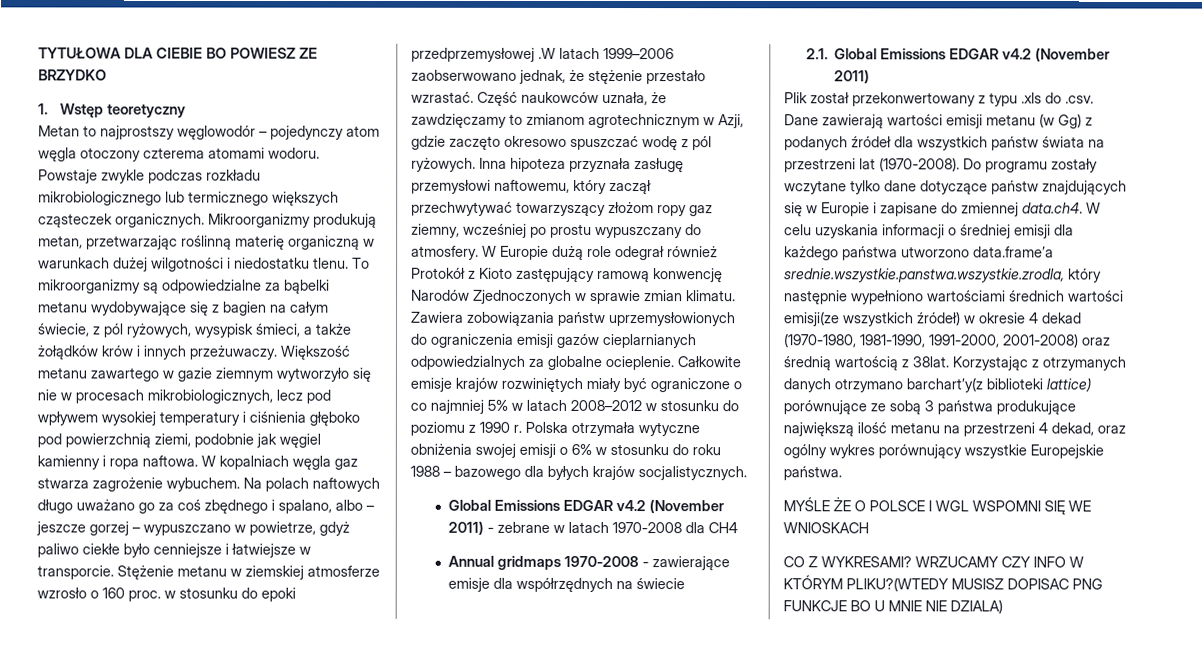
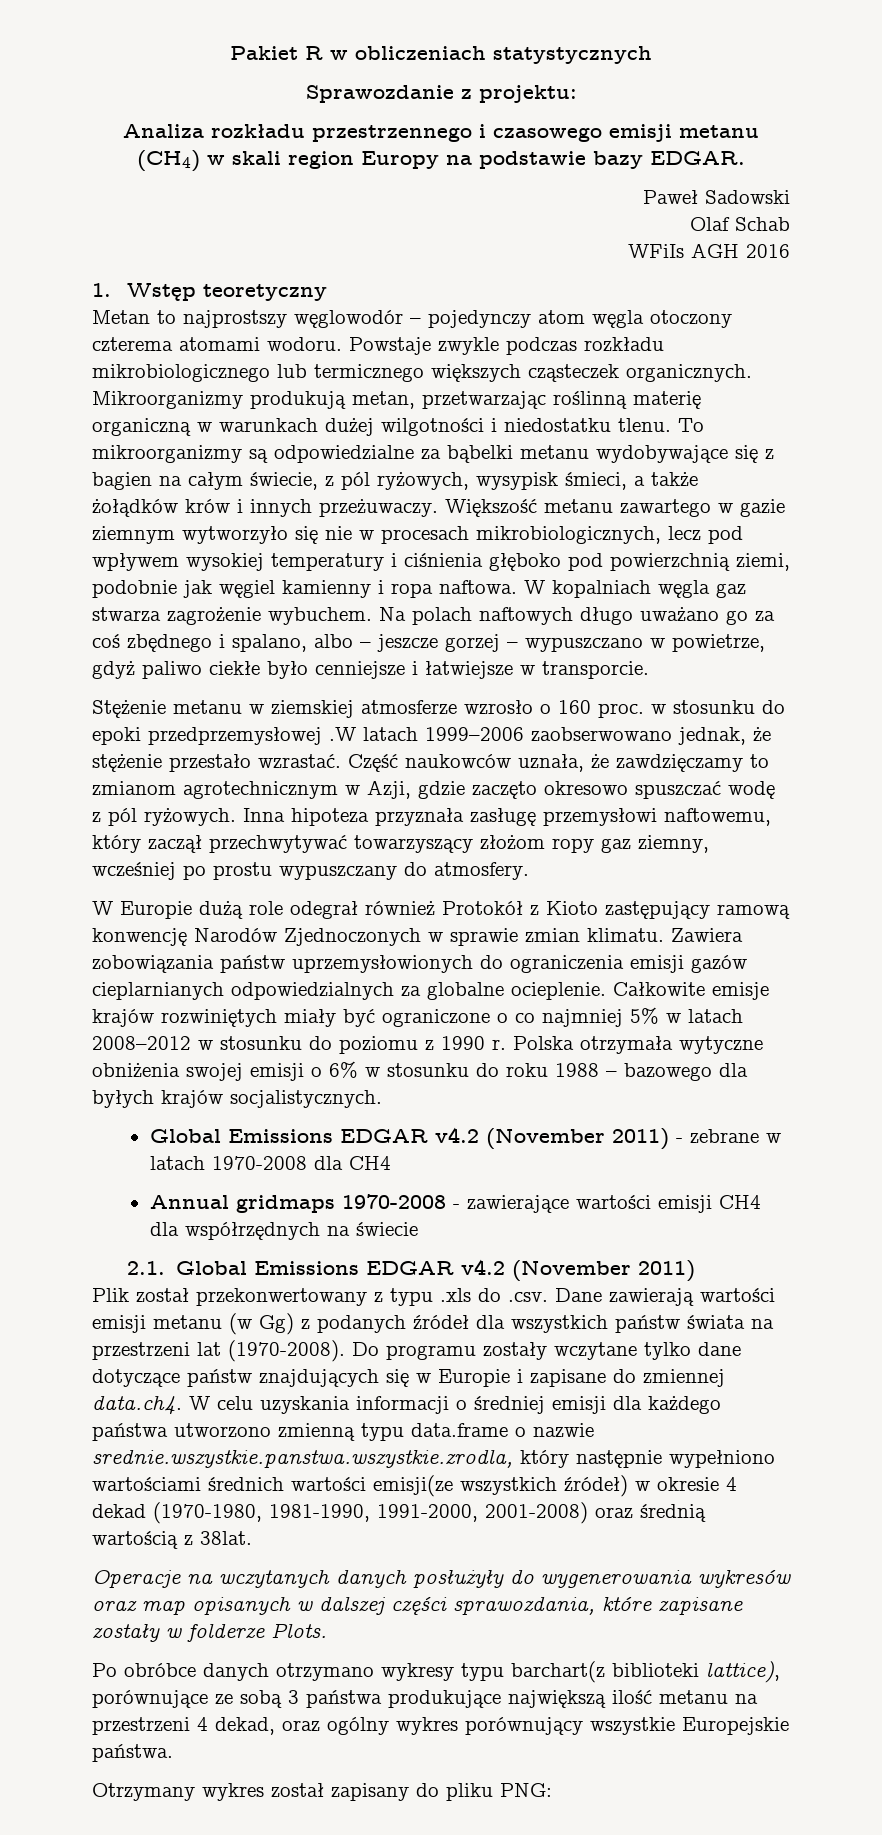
- TYTUŁOWA DLA CIEBIE BO POWIESZ ZE BRZYDKO
+ Pakiet R w obliczeniach statystycznych
+ Sprawozdanie z projektu:
+ Analiza rozkładu przestrzennego i czasowego emisji metanu (CH4) w skali region Europy na podstawie bazy EDGAR.
+ Paweł Sadowski
+ Olaf Schab
+ WFiIs AGH 2016
- Na polach naftowych długo uważano go za coś zbędnego i spalano, albo – jeszcze gorzej – wypuszczano w powietrze, gdyż paliwo ciekłe było cenniejsze i łatwiejsze w transporcie. Stężenie metanu w ziemskiej atmosferze wzrosło o 160 proc. w stosunku do epoki przedprzemysłowej .W latach 1999–2006 zaobserwowano jednak, że stężenie przestało wzrastać.
+ Na polach naftowych długo uważano go za coś zbędnego i spalano, albo – jeszcze gorzej – wypuszczano w powietrze, gdyż paliwo ciekłe było cenniejsze i łatwiejsze w transporcie.
+ Stężenie metanu w ziemskiej atmosferze wzrosło o 160 proc. w stosunku do epoki przedprzemysłowej .W latach 1999–2006 zaobserwowano jednak, że stężenie przestało wzrastać.
- Inna hipoteza przyznała zasługę przemysłowi naftowemu, który zaczął przechwytywać towarzyszący złożom ropy gaz ziemny, wcześniej po prostu wypuszczany do atmosfery. W Europie dużą role odegrał również Protokół z Kioto zastępujący ramową konwencję Narodów Zjednoczonych w sprawie zmian klimatu.
+ Inna hipoteza przyznała zasługę przemysłowi naftowemu, który zaczął przechwytywać towarzyszący złożom ropy gaz ziemny, wcześniej po prostu wypuszczany do atmosfery.
+ W Europie dużą role odegrał również Protokół z Kioto zastępujący ramową konwencję Narodów Zjednoczonych w sprawie zmian klimatu.
- Annual gridmaps 1970-2008 - zawierające emisje dla współrzędnych na świecie
+ Annual gridmaps 1970-2008 - zawierające wartości emisji CH4 dla współrzędnych na świecie
- Do programu zostały wczytane tylko dane dotyczące państw znajdujących się w Europie i zapisane do zmiennej data.ch4. W celu uzyskania informacji o średniej emisji dla każdego państwa utworzono data.frame’a srednie.wszystkie.panstwa.wszystkie.zrodla, który następnie wypełniono wartościami średnich wartości emisji(ze wszystkich źródeł) w okresie 4 dekad (1970-1980, 1981-1990, 1991-2000, 2001-2008) oraz średnią wartością z 38lat. Korzystając z otrzymanych danych otrzymano barchart’y(z biblioteki lattice) porównujące ze sobą 3 państwa produkujące największą ilość metanu na przestrzeni 4 dekad, oraz ogólny wykres porównujący wszystkie Europejskie państwa.
+ Do programu zostały wczytane tylko dane dotyczące państw znajdujących się w Europie i zapisane do zmiennej data.ch4. W celu uzyskania informacji o średniej emisji dla każdego państwa utworzono zmienną typu data.frame o nazwie srednie.wszystkie.panstwa.wszystkie.zrodla, który następnie wypełniono wartościami średnich wartości emisji(ze wszystkich źródeł) w okresie 4 dekad (1970-1980, 1981-1990, 1991-2000, 2001-2008) oraz średnią wartością z 38lat.
+ Operacje na wczytanych danych posłużyły do wygenerowania wykresów oraz map opisanych w dalszej części sprawozdania, które zapisane zostały w folderze Plots.
+ Po obróbce danych otrzymano wykresy typu barchart(z biblioteki lattice), porównujące ze sobą 3 państwa produkujące największą ilość metanu na przestrzeni 4 dekad, oraz ogólny wykres porównujący wszystkie Europejskie państwa.
- MYŚLE ŻE O POLSCE I WGL WSPOMNI SIĘ WE WNIOSKACH
- CO Z WYKRESAMI? WRZUCAMY CZY INFO W KTÓRYM PLIKU?(WTEDY MUSISZ DOPISAC PNG FUNKCJE BO U MNIE NIE DZIALA)
+ Otrzymany wykres został zapisany do pliku PNG:

